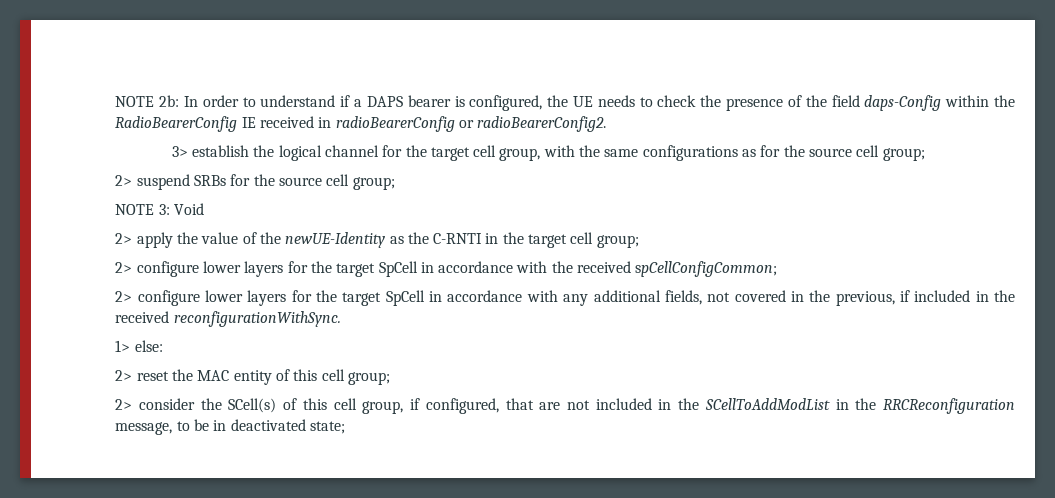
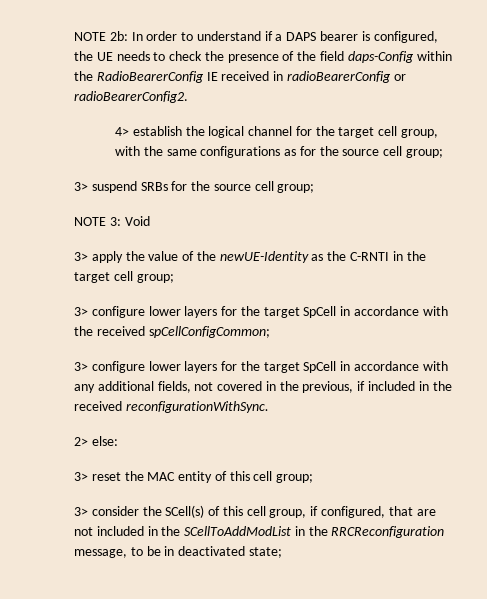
- 3> establish the logical channel for the target cell group, with the same configurations as for the source cell group;
+ 4> establish the logical channel for the target cell group, with the same configurations as for the source cell group;
- 2> suspend SRBs for the source cell group;
+ 3> suspend SRBs for the source cell group;
- 2> apply the value of the newUE-Identity as the C-RNTI in the target cell group;
+ 3> apply the value of the newUE-Identity as the C-RNTI in the target cell group;
- 2> configure lower layers for the target SpCell in accordance with the received spCellConfigCommon;
+ 3> configure lower layers for the target SpCell in accordance with the received spCellConfigCommon;
- 2> configure lower layers for the target SpCell in accordance with any additional fields, not covered in the previous, if included in the received reconfigurationWithSync.
+ 3> configure lower layers for the target SpCell in accordance with any additional fields, not covered in the previous, if included in the received reconfigurationWithSync.
- 1> else:
+ 2> else:
- 2> reset the MAC entity of this cell group;
+ 3> reset the MAC entity of this cell group;
- 2> consider the SCell(s) of this cell group, if configured, that are not included in the SCellToAddModList in the RRCReconfiguration message, to be in deactivated state;
+ 3> consider the SCell(s) of this cell group, if configured, that are not included in the SCellToAddModList in the RRCReconfiguration message, to be in deactivated state;

